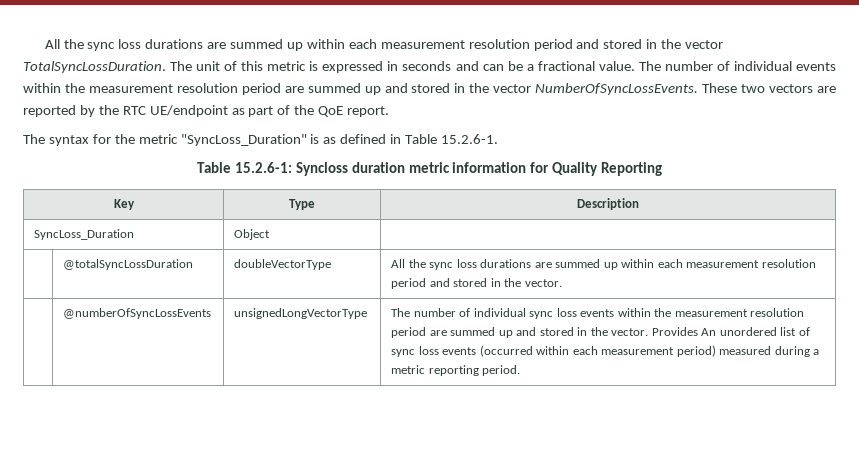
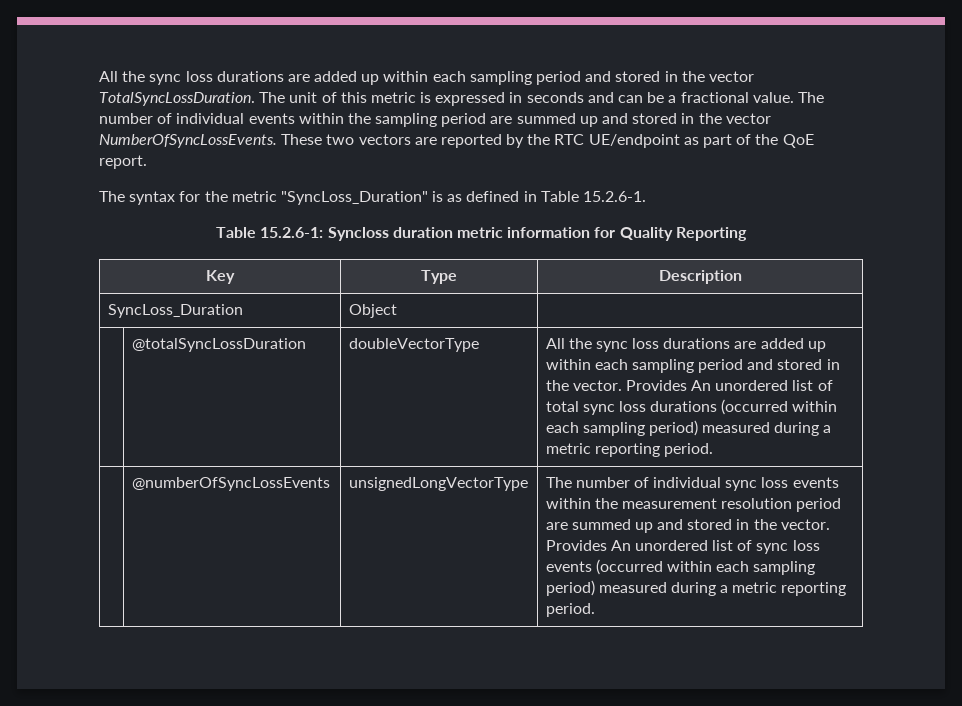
- All the sync loss durations are summed up within each measurement resolution period and stored in the vector TotalSyncLossDuration.
+ All the sync loss durations are added up within each sampling period and stored in the vector TotalSyncLossDuration.
- The number of individual events within the measurement resolution period are summed up and stored in the vector NumberOfSyncLossEvents.
+ The number of individual events within the sampling period are summed up and stored in the vector NumberOfSyncLossEvents.
- | @totalSyncLossDuration | doubleVectorType | All the sync loss durations are summed up within each measurement resolution period and stored in the vector.
+ | @totalSyncLossDuration | doubleVectorType | All the sync loss durations are added up within each sampling period and stored in the vector. Provides An unordered list of total sync loss durations (occurred within each sampling period) measured during a metric reporting period.
- Provides An unordered list of sync loss events (occurred within each measurement period) measured during a metric reporting period.
+ Provides An unordered list of sync loss events (occurred within each sampling period) measured during a metric reporting period.

